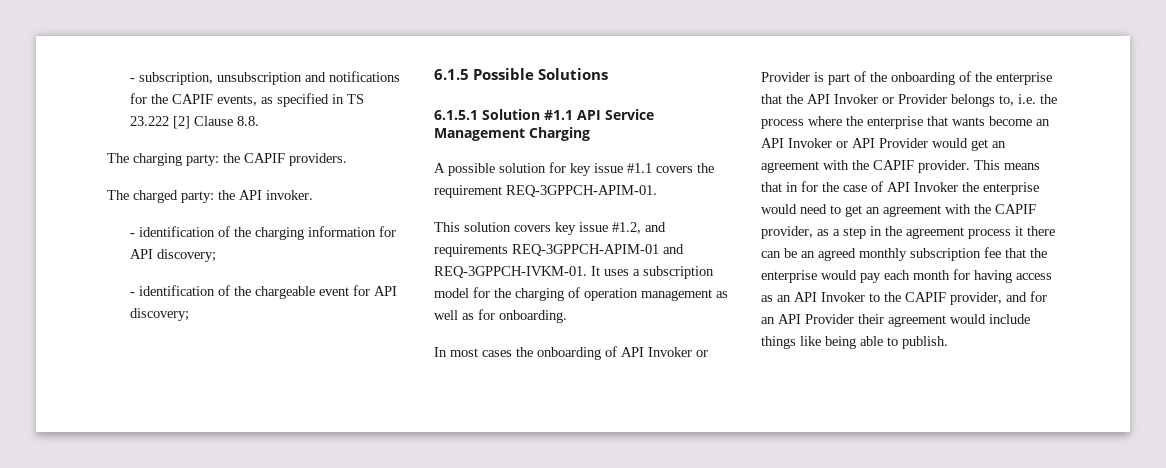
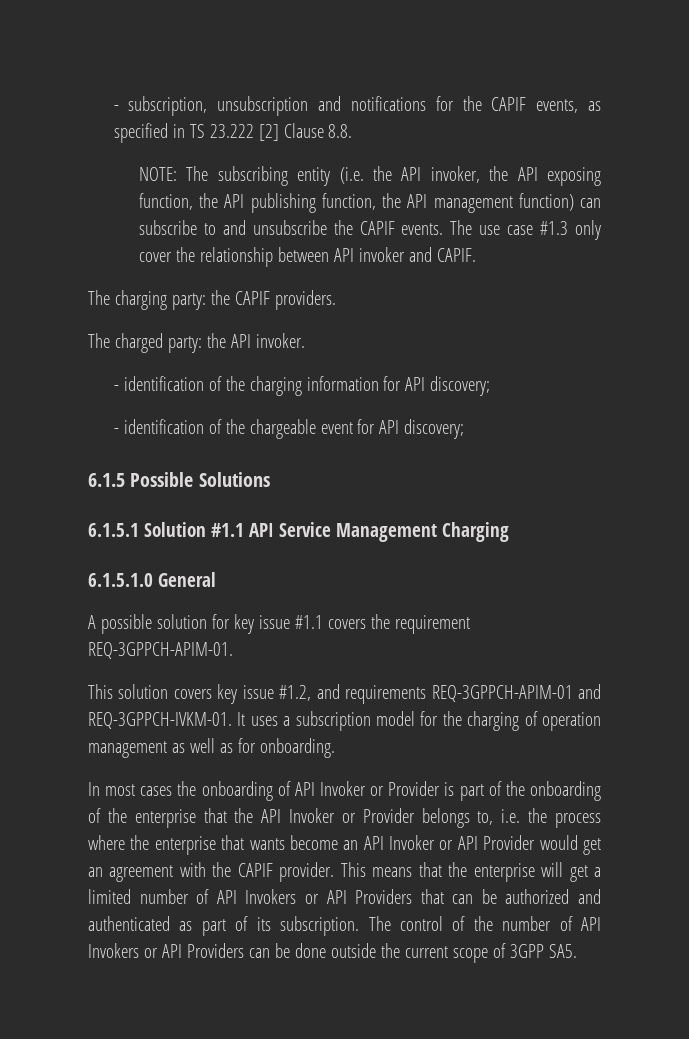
+ NOTE: The subscribing entity (i.e. the API invoker, the API exposing function, the API publishing function, the API management function) can subscribe to and unsubscribe the CAPIF events. The use case #1.3 only cover the relationship between API invoker and CAPIF.
+ 6.1.5.1.0 General
- This means that in for the case of API Invoker the enterprise would need to get an agreement with the CAPIF provider, as a step in the agreement process it there can be an agreed monthly subscription fee that the enterprise would pay each month for having access as an API Invoker to the CAPIF provider, and for an API Provider their agreement would include things like being able to publish.
+ This means that the enterprise will get a limited number of API Invokers or API Providers that can be authorized and authenticated as part of its subscription. The control of the number of API Invokers or API Providers can be done outside the current scope of 3GPP SA5.

